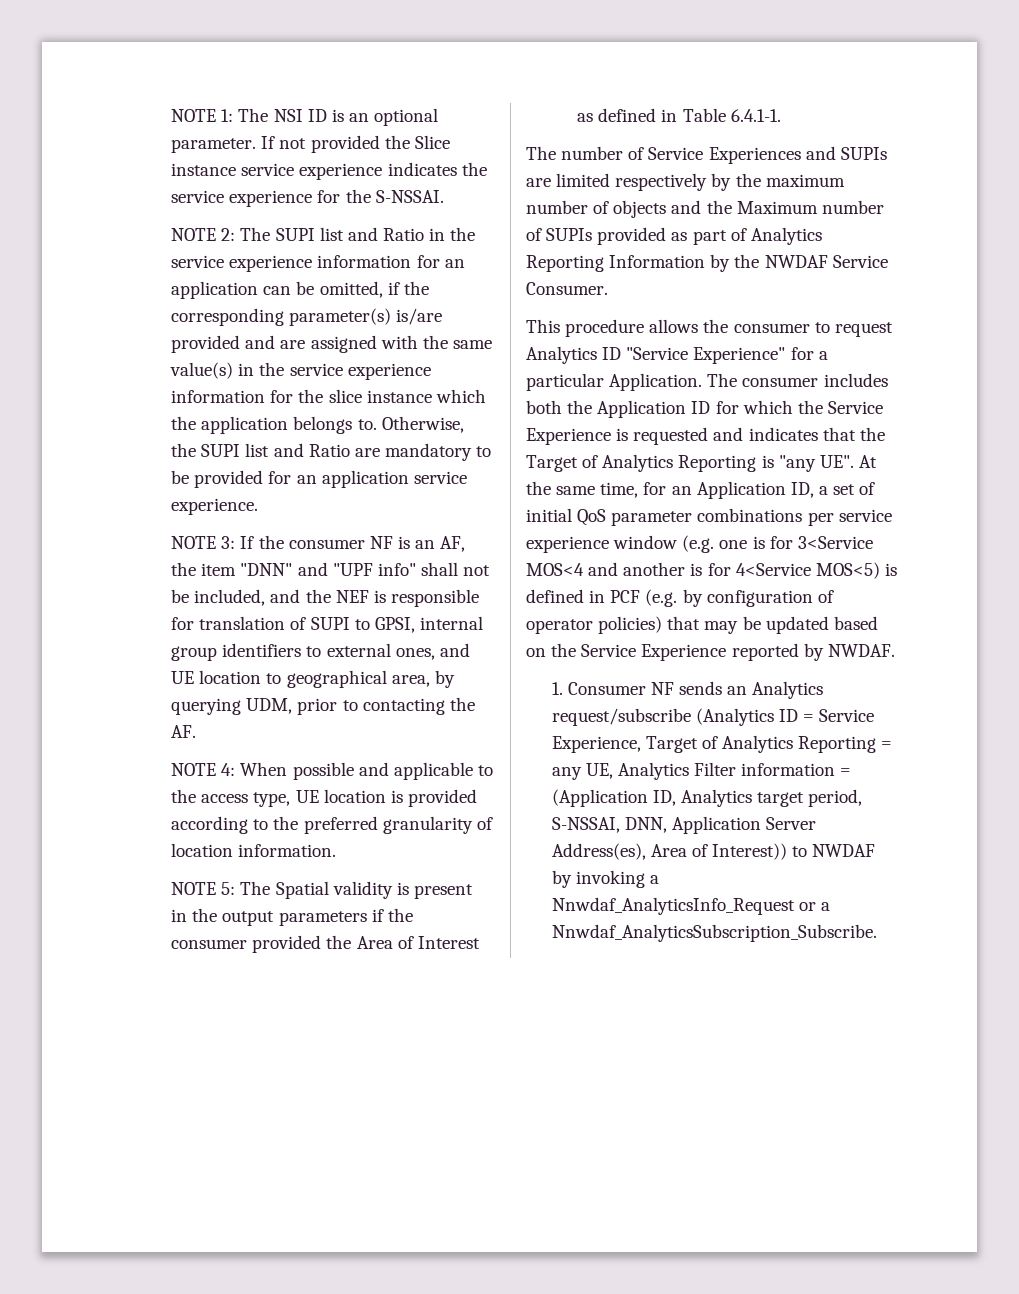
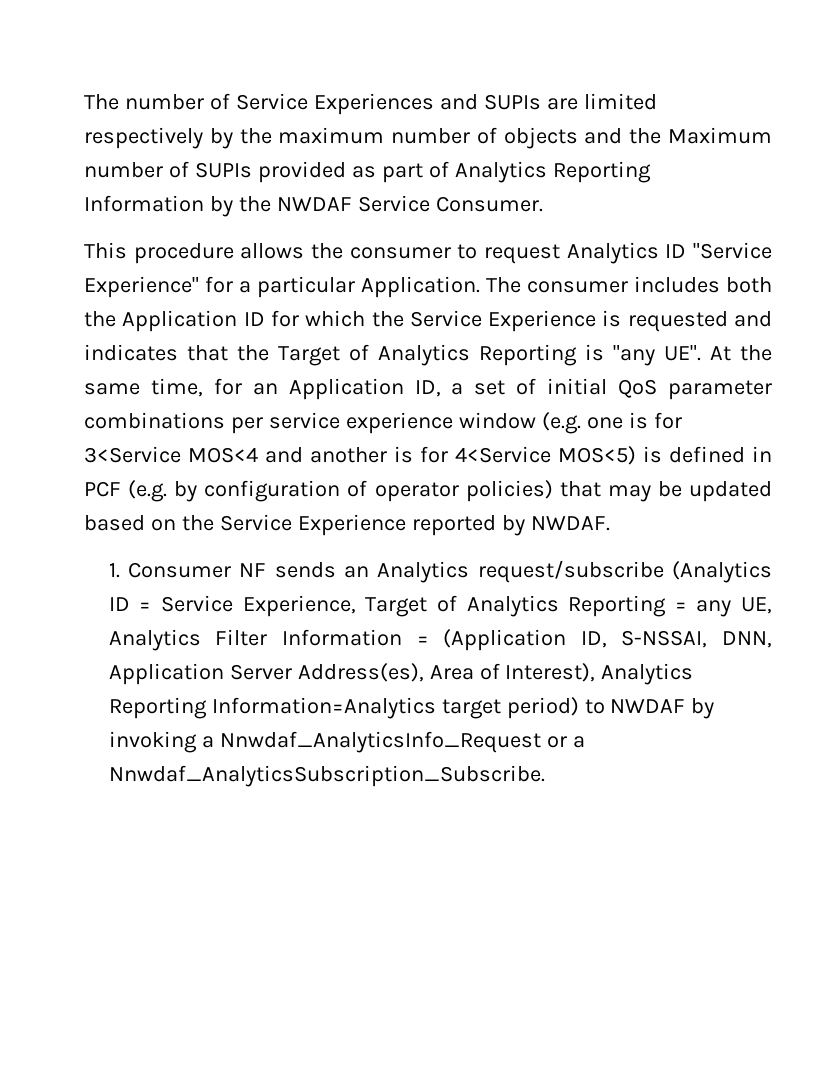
- NOTE 1: The NSI ID is an optional parameter. If not provided the Slice instance service experience indicates the service experience for the S-NSSAI.
- NOTE 2: The SUPI list and Ratio in the service experience information for an application can be omitted, if the corresponding parameter(s) is/are provided and are assigned with the same value(s) in the service experience information for the slice instance which the application belongs to. Otherwise, the SUPI list and Ratio are mandatory to be provided for an application service experience.
- NOTE 3: If the consumer NF is an AF, the item "DNN" and "UPF info" shall not be included, and the NEF is responsible for translation of SUPI to GPSI, internal group identifiers to external ones, and UE location to geographical area, by querying UDM, prior to contacting the AF.
- NOTE 4: When possible and applicable to the access type, UE location is provided according to the preferred granularity of location information.
- NOTE 5: The Spatial validity is present in the output parameters if the consumer provided the Area of Interest as defined in Table 6.4.1-1.
- 1. Consumer NF sends an Analytics request/subscribe (Analytics ID = Service Experience, Target of Analytics Reporting = any UE, Analytics Filter information = (Application ID, Analytics target period, S-NSSAI, DNN, Application Server Address(es), Area of Interest)) to NWDAF by invoking a Nnwdaf_AnalyticsInfo_Request or a Nnwdaf_AnalyticsSubscription_Subscribe.
+ 1. Consumer NF sends an Analytics request/subscribe (Analytics ID = Service Experience, Target of Analytics Reporting = any UE, Analytics Filter Information = (Application ID, S-NSSAI, DNN, Application Server Address(es), Area of Interest), Analytics Reporting Information=Analytics target period) to NWDAF by invoking a Nnwdaf_AnalyticsInfo_Request or a Nnwdaf_AnalyticsSubscription_Subscribe.

